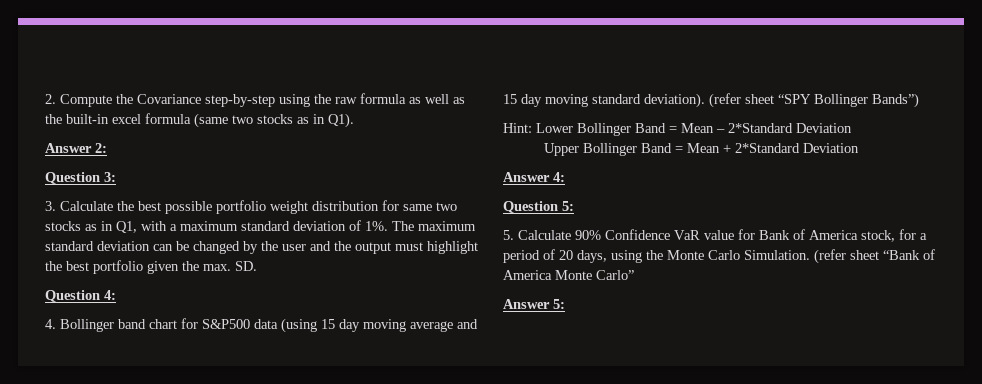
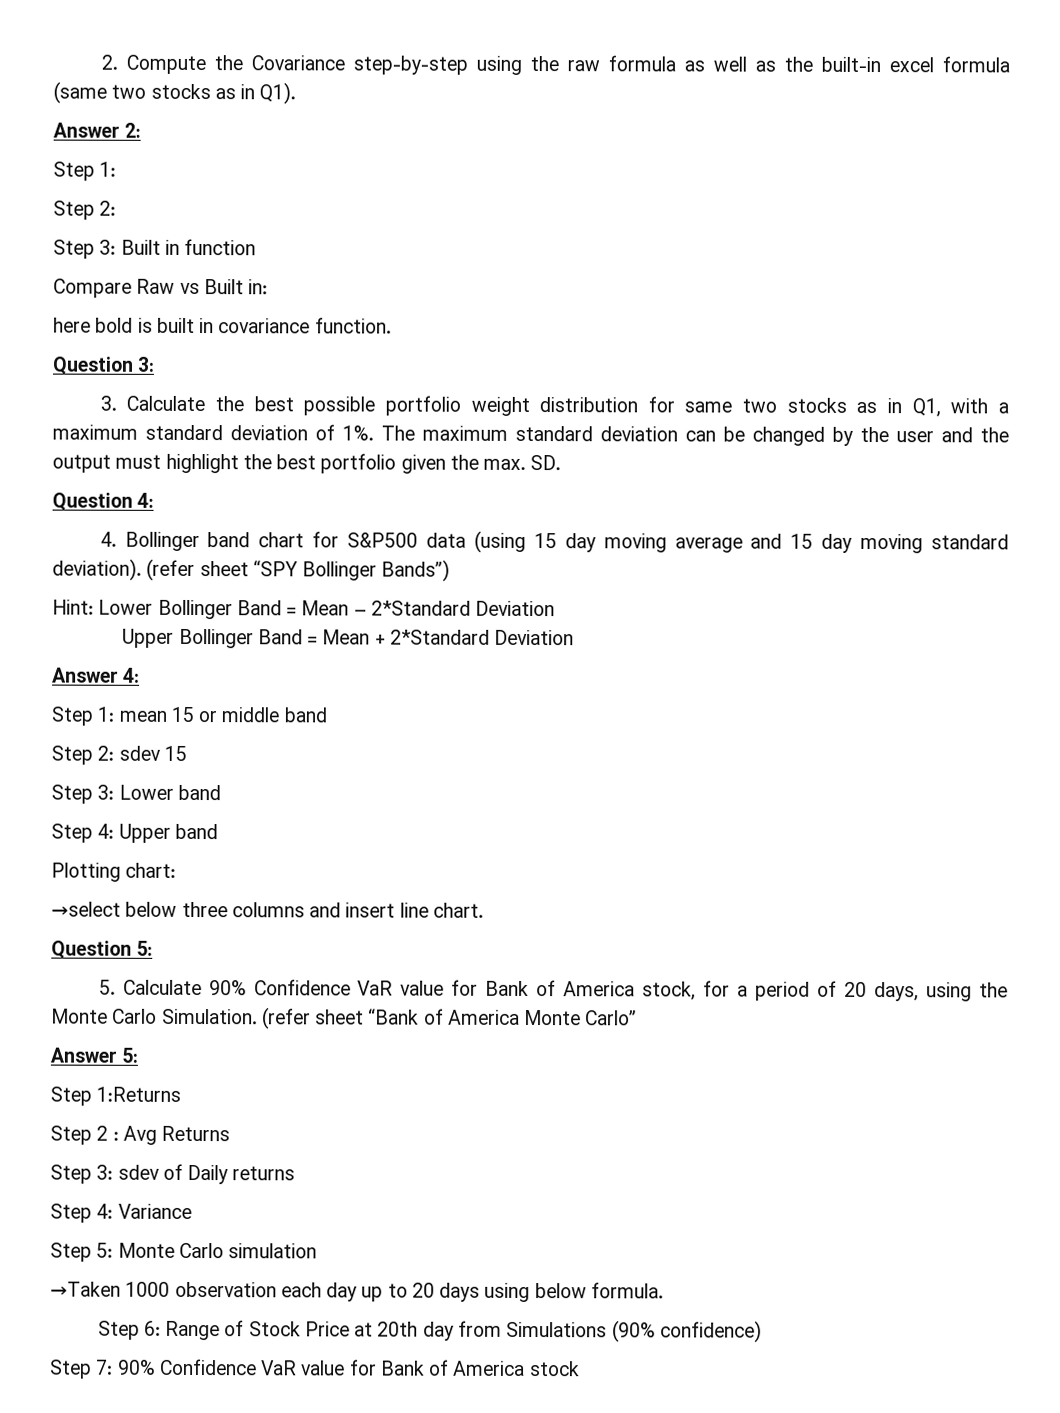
  Answer 2:
+ Step 1:
+ Step 2:
+ Step 3: Built in function
+ Compare Raw vs Built in:
+ here bold is built in covariance function.
+ Step 1: mean 15 or middle band
+ Step 2: sdev 15
+ Step 3: Lower band
+ Step 4: Upper band
+ Plotting chart:
+ →select below three columns and insert line chart.
+ Step 1:Returns
+ Step 2 : Avg Returns
+ Step 3: sdev of Daily returns
+ Step 4: Variance
+ Step 5: Monte Carlo simulation
+ →Taken 1000 observation each day up to 20 days using below formula.
+ Step 6: Range of Stock Price at 20th day from Simulations (90% confidence)
+ Step 7: 90% Confidence VaR value for Bank of America stock

